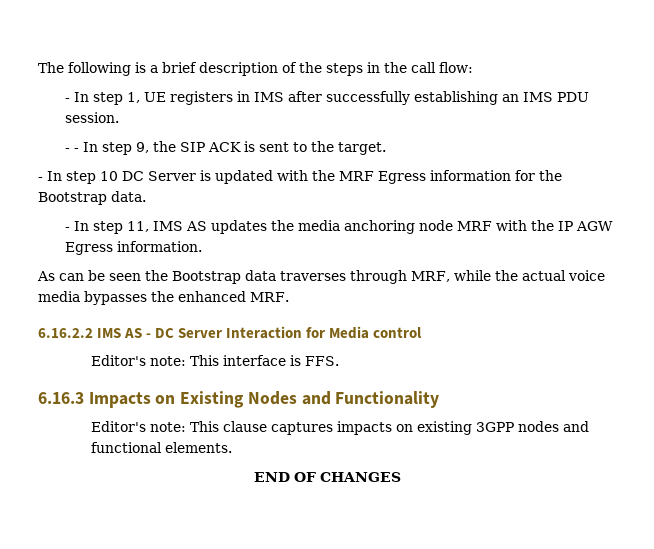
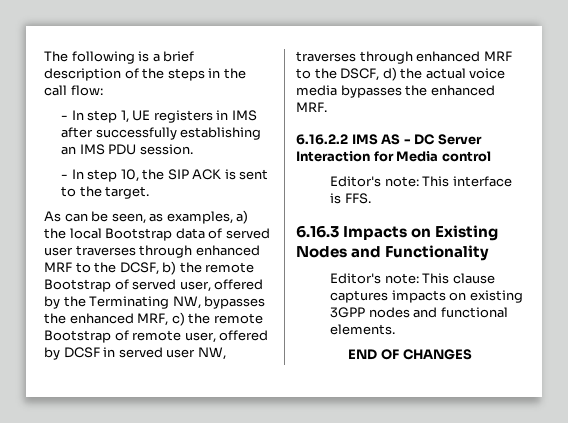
- - - In step 9, the SIP ACK is sent to the target.
+ - In step 10, the SIP ACK is sent to the target.
- - In step 10 DC Server is updated with the MRF Egress information for the Bootstrap data.
- - In step 11, IMS AS updates the media anchoring node MRF with the IP AGW Egress information.
- As can be seen the Bootstrap data traverses through MRF, while the actual voice media bypasses the enhanced MRF.
+ As can be seen, as examples, a) the local Bootstrap data of served user traverses through enhanced MRF to the DCSF, b) the remote Bootstrap of served user, offered by the Terminating NW, bypasses the enhanced MRF, c) the remote Bootstrap of remote user, offered by DCSF in served user NW, traverses through enhanced MRF to the DSCF, d) the actual voice media bypasses the enhanced MRF.

